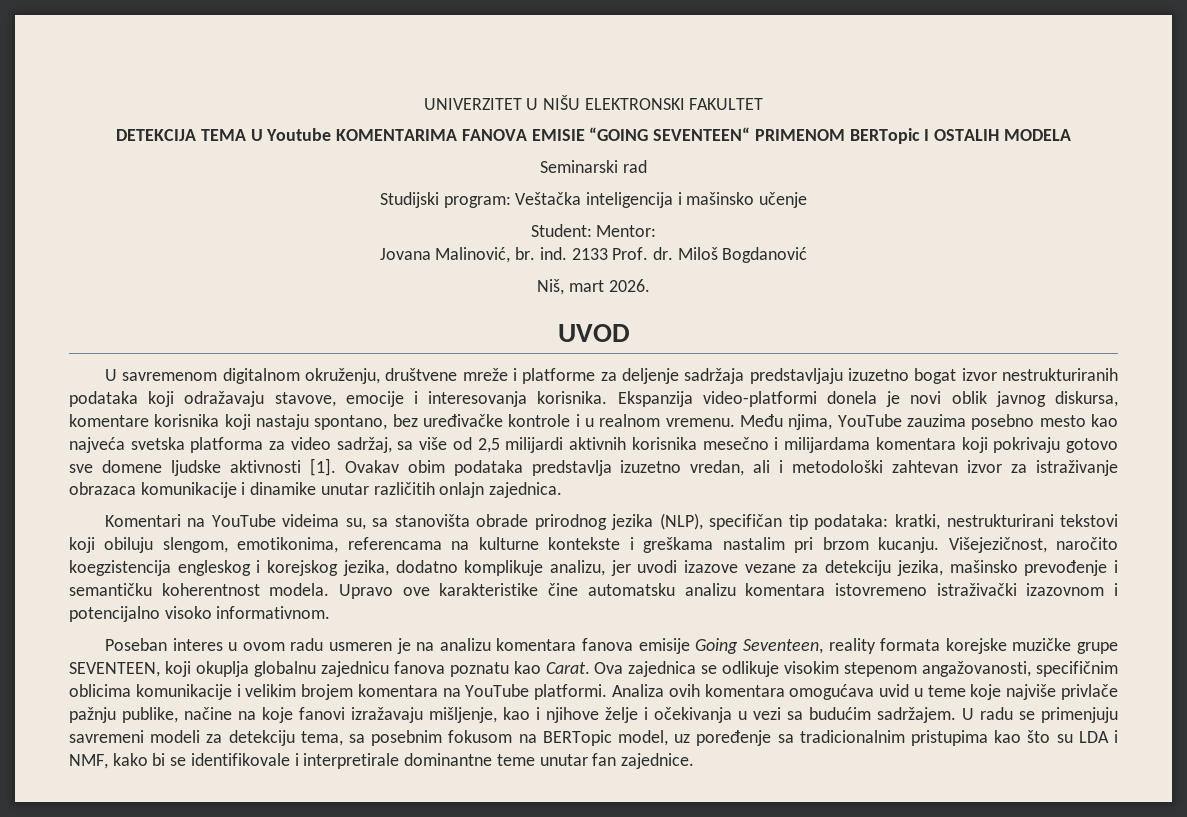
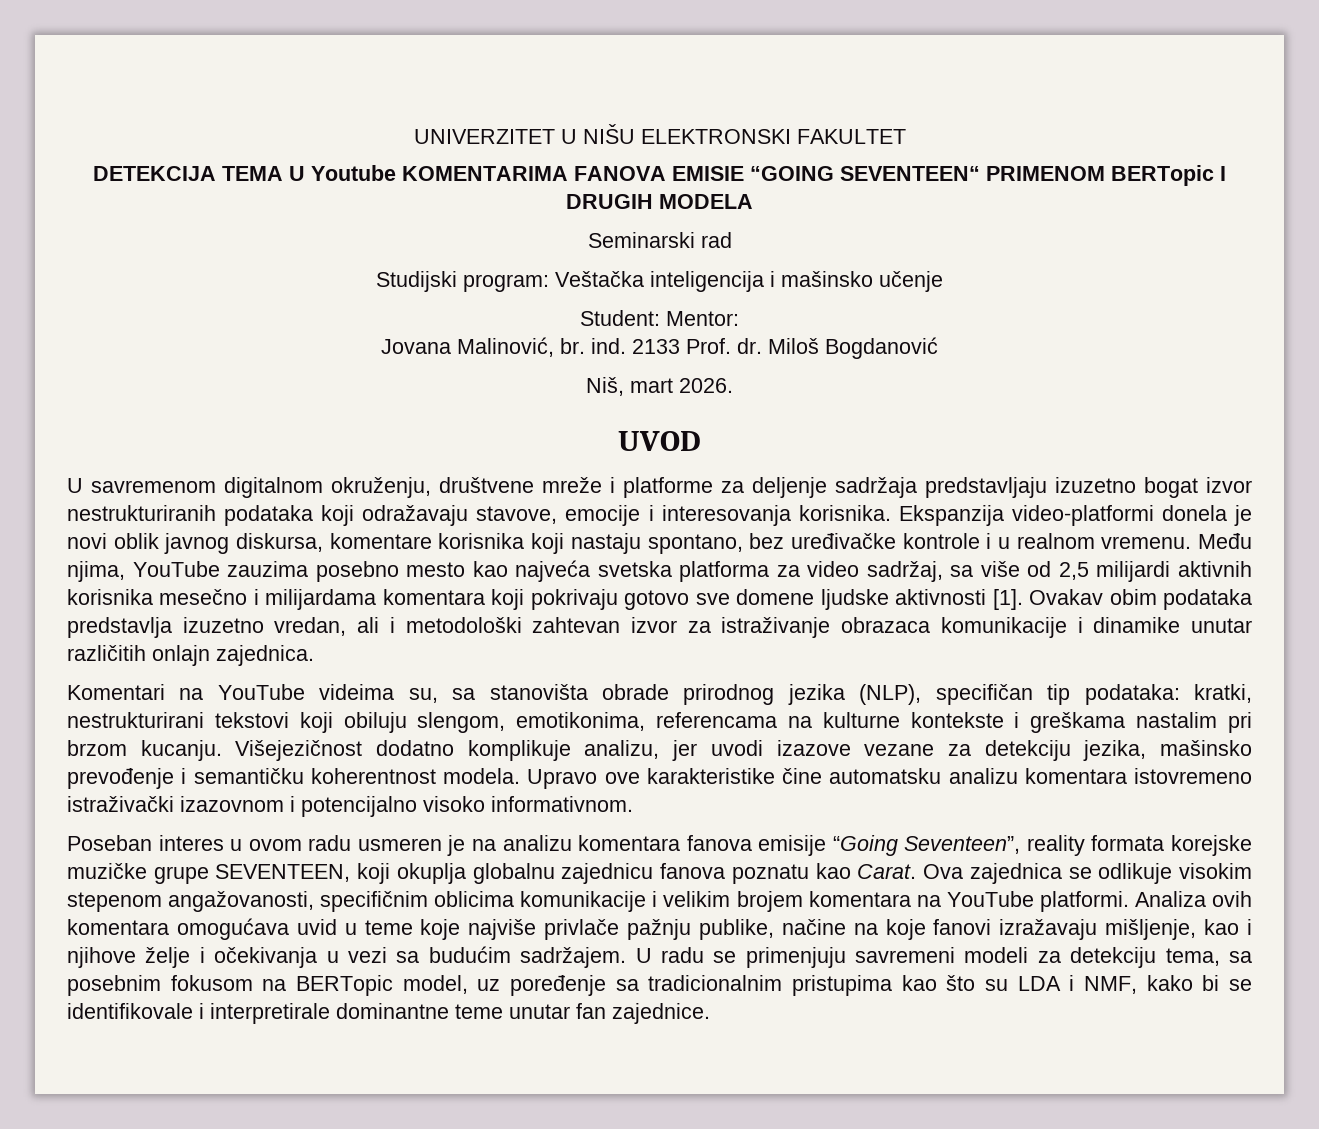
- DETEKCIJA TEMA U Youtube KOMENTARIMA FANOVA EMISIE “GOING SEVENTEEN“ PRIMENOM BERTopic I OSTALIH MODELA
+ DETEKCIJA TEMA U Youtube KOMENTARIMA FANOVA EMISIE “GOING SEVENTEEN“ PRIMENOM BERTopic I DRUGIH MODELA
- Višejezičnost, naročito koegzistencija engleskog i korejskog jezika, dodatno komplikuje analizu, jer uvodi izazove vezane za detekciju jezika, mašinsko prevođenje i semantičku koherentnost modela.
+ Višejezičnost dodatno komplikuje analizu, jer uvodi izazove vezane za detekciju jezika, mašinsko prevođenje i semantičku koherentnost modela.
- Poseban interes u ovom radu usmeren je na analizu komentara fanova emisije Going Seventeen, reality formata korejske muzičke grupe SEVENTEEN, koji okuplja globalnu zajednicu fanova poznatu kao Carat.
+ Poseban interes u ovom radu usmeren je na analizu komentara fanova emisije “Going Seventeen”, reality formata korejske muzičke grupe SEVENTEEN, koji okuplja globalnu zajednicu fanova poznatu kao Carat.

